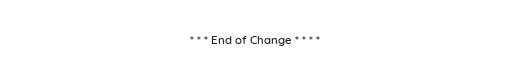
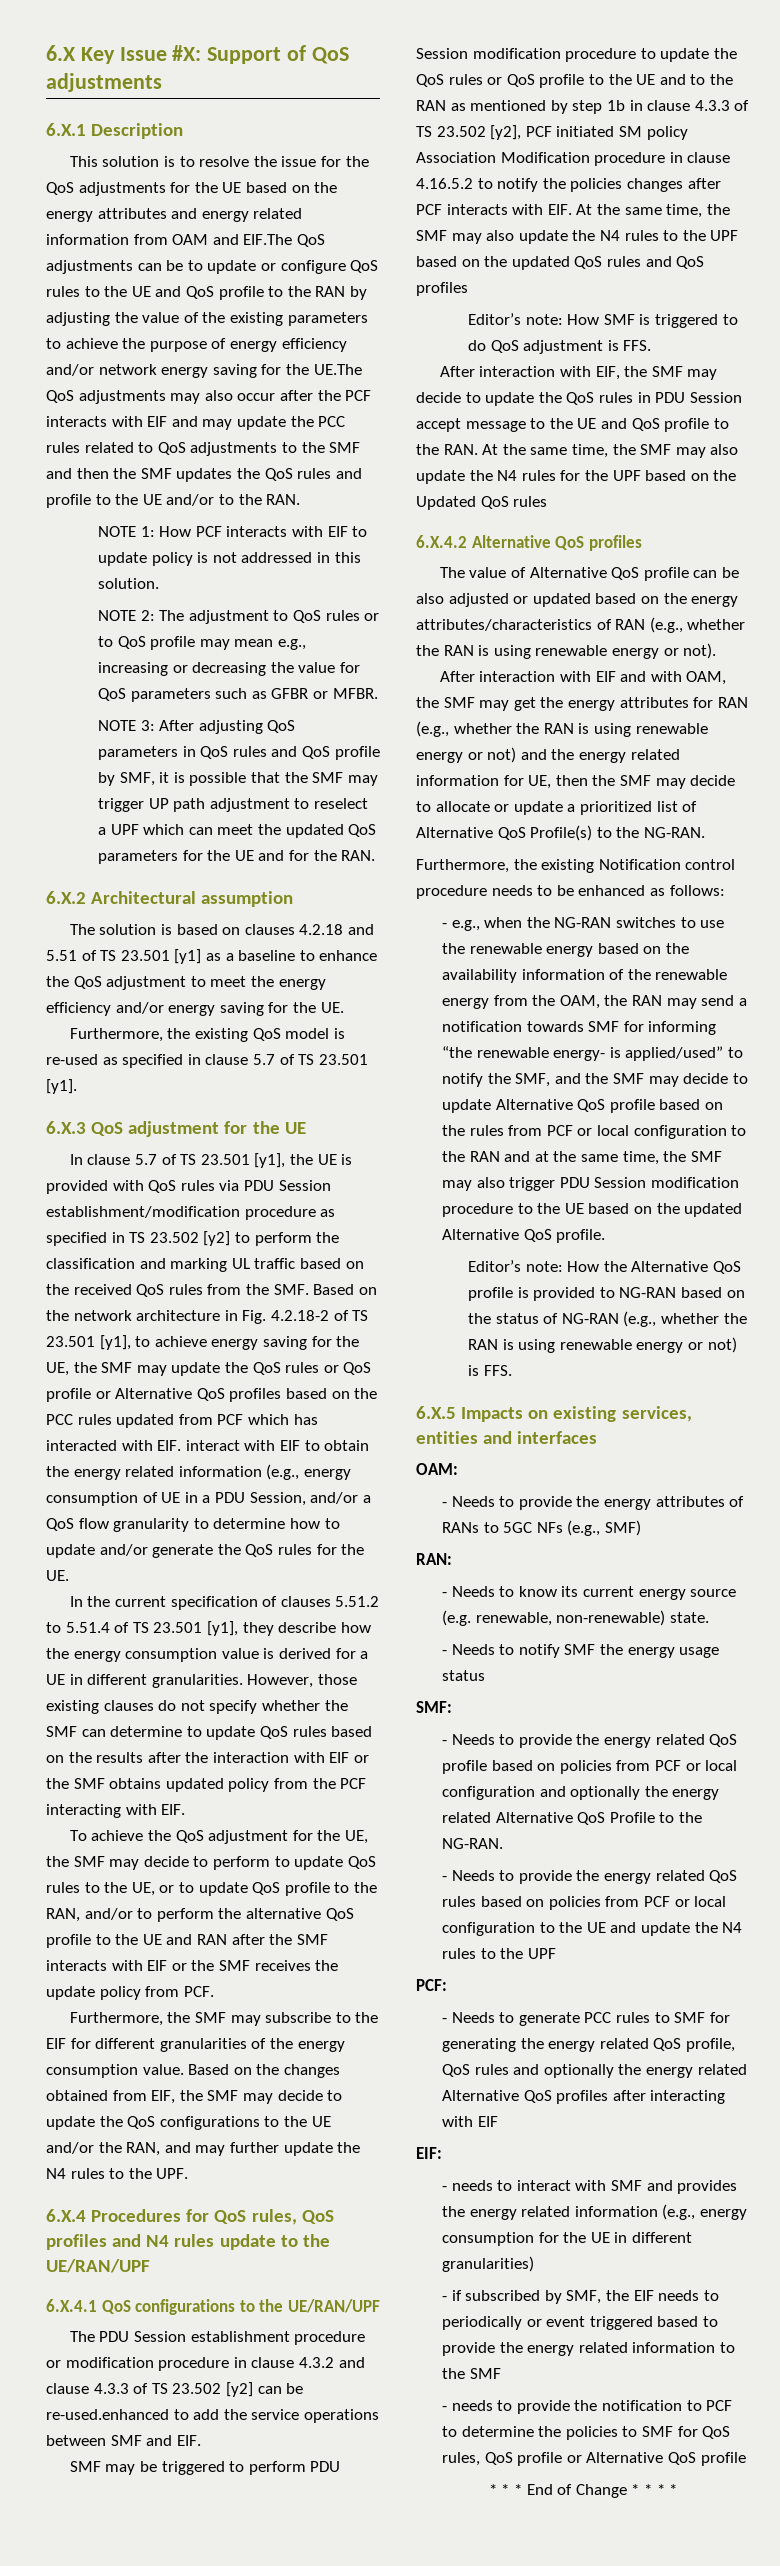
+ 6.X Key Issue #X: Support of QoS adjustments
+ 6.X.1 Description
+ This solution is to resolve the issue for the QoS adjustments for the UE based on the energy attributes and energy related information from OAM and EIF.The QoS adjustments can be to update or configure QoS rules to the UE and QoS profile to the RAN by adjusting the value of the existing parameters to achieve the purpose of energy efficiency and/or network energy saving for the UE.The QoS adjustments may also occur after the PCF interacts with EIF and may update the PCC rules related to QoS adjustments to the SMF and then the SMF updates the QoS rules and profile to the UE and/or to the RAN.
+ NOTE 1: How PCF interacts with EIF to update policy is not addressed in this solution.
+ NOTE 2: The adjustment to QoS rules or to QoS profile may mean e.g., increasing or decreasing the value for QoS parameters such as GFBR or MFBR.
+ NOTE 3: After adjusting QoS parameters in QoS rules and QoS profile by SMF, it is possible that the SMF may trigger UP path adjustment to reselect a UPF which can meet the updated QoS parameters for the UE and for the RAN.
+ 6.X.2 Architectural assumption
+ The solution is based on clauses 4.2.18 and 5.51 of TS 23.501 [y1] as a baseline to enhance the QoS adjustment to meet the energy efficiency and/or energy saving for the UE.
+ Furthermore, the existing QoS model is re-used as specified in clause 5.7 of TS 23.501 [y1].
+ 6.X.3 QoS adjustment for the UE
+ In clause 5.7 of TS 23.501 [y1], the UE is provided with QoS rules via PDU Session establishment/modification procedure as specified in TS 23.502 [y2] to perform the classification and marking UL traffic based on the received QoS rules from the SMF. Based on the network architecture in Fig. 4.2.18-2 of TS 23.501 [y1], to achieve energy saving for the UE, the SMF may update the QoS rules or QoS profile or Alternative QoS profiles based on the PCC rules updated from PCF which has interacted with EIF. interact with EIF to obtain the energy related information (e.g., energy consumption of UE in a PDU Session, and/or a QoS flow granularity to determine how to update and/or generate the QoS rules for the UE.
+ In the current specification of clauses 5.51.2 to 5.51.4 of TS 23.501 [y1], they describe how the energy consumption value is derived for a UE in different granularities. However, those existing clauses do not specify whether the SMF can determine to update QoS rules based on the results after the interaction with EIF or the SMF obtains updated policy from the PCF interacting with EIF.
+ To achieve the QoS adjustment for the UE, the SMF may decide to perform to update QoS rules to the UE, or to update QoS profile to the RAN, and/or to perform the alternative QoS profile to the UE and RAN after the SMF interacts with EIF or the SMF receives the update policy from PCF.
+ Furthermore, the SMF may subscribe to the EIF for different granularities of the energy consumption value. Based on the changes obtained from EIF, the SMF may decide to update the QoS configurations to the UE and/or the RAN, and may further update the N4 rules to the UPF.
+ 6.X.4 Procedures for QoS rules, QoS profiles and N4 rules update to the UE/RAN/UPF
+ 6.X.4.1 QoS configurations to the UE/RAN/UPF
+ The PDU Session establishment procedure or modification procedure in clause 4.3.2 and clause 4.3.3 of TS 23.502 [y2] can be re-used.enhanced to add the service operations between SMF and EIF.
+ SMF may be triggered to perform PDU Session modification procedure to update the QoS rules or QoS profile to the UE and to the RAN as mentioned by step 1b in clause 4.3.3 of TS 23.502 [y2], PCF initiated SM policy Association Modification procedure in clause 4.16.5.2 to notify the policies changes after PCF interacts with EIF. At the same time, the SMF may also update the N4 rules to the UPF based on the updated QoS rules and QoS profiles
+ Editor’s note: How SMF is triggered to do QoS adjustment is FFS.
+ After interaction with EIF, the SMF may decide to update the QoS rules in PDU Session accept message to the UE and QoS profile to the RAN. At the same time, the SMF may also update the N4 rules for the UPF based on the Updated QoS rules
+ 6.X.4.2 Alternative QoS profiles
+ The value of Alternative QoS profile can be also adjusted or updated based on the energy attributes/characteristics of RAN (e.g., whether the RAN is using renewable energy or not).
+ After interaction with EIF and with OAM, the SMF may get the energy attributes for RAN (e.g., whether the RAN is using renewable energy or not) and the energy related information for UE, then the SMF may decide to allocate or update a prioritized list of Alternative QoS Profile(s) to the NG-RAN.
+ Furthermore, the existing Notification control procedure needs to be enhanced as follows:
+ - e.g., when the NG-RAN switches to use the renewable energy based on the availability information of the renewable energy from the OAM, the RAN may send a notification towards SMF for informing “the renewable energy- is applied/used” to notify the SMF, and the SMF may decide to update Alternative QoS profile based on the rules from PCF or local configuration to the RAN and at the same time, the SMF may also trigger PDU Session modification procedure to the UE based on the updated Alternative QoS profile.
+ Editor’s note: How the Alternative QoS profile is provided to NG-RAN based on the status of NG-RAN (e.g., whether the RAN is using renewable energy or not) is FFS.
+ 6.X.5 Impacts on existing services, entities and interfaces
+ OAM:
+ - Needs to provide the energy attributes of RANs to 5GC NFs (e.g., SMF)
+ RAN:
+ - Needs to know its current energy source (e.g. renewable, non-renewable) state.
+ - Needs to notify SMF the energy usage status
+ SMF:
+ - Needs to provide the energy related QoS profile based on policies from PCF or local configuration and optionally the energy related Alternative QoS Profile to the NG-RAN.
+ - Needs to provide the energy related QoS rules based on policies from PCF or local configuration to the UE and update the N4 rules to the UPF
+ PCF:
+ - Needs to generate PCC rules to SMF for generating the energy related QoS profile, QoS rules and optionally the energy related Alternative QoS profiles after interacting with EIF
+ EIF:
+ - needs to interact with SMF and provides the energy related information (e.g., energy consumption for the UE in different granularities)
+ - if subscribed by SMF, the EIF needs to periodically or event triggered based to provide the energy related information to the SMF
+ - needs to provide the notification to PCF to determine the policies to SMF for QoS rules, QoS profile or Alternative QoS profile

